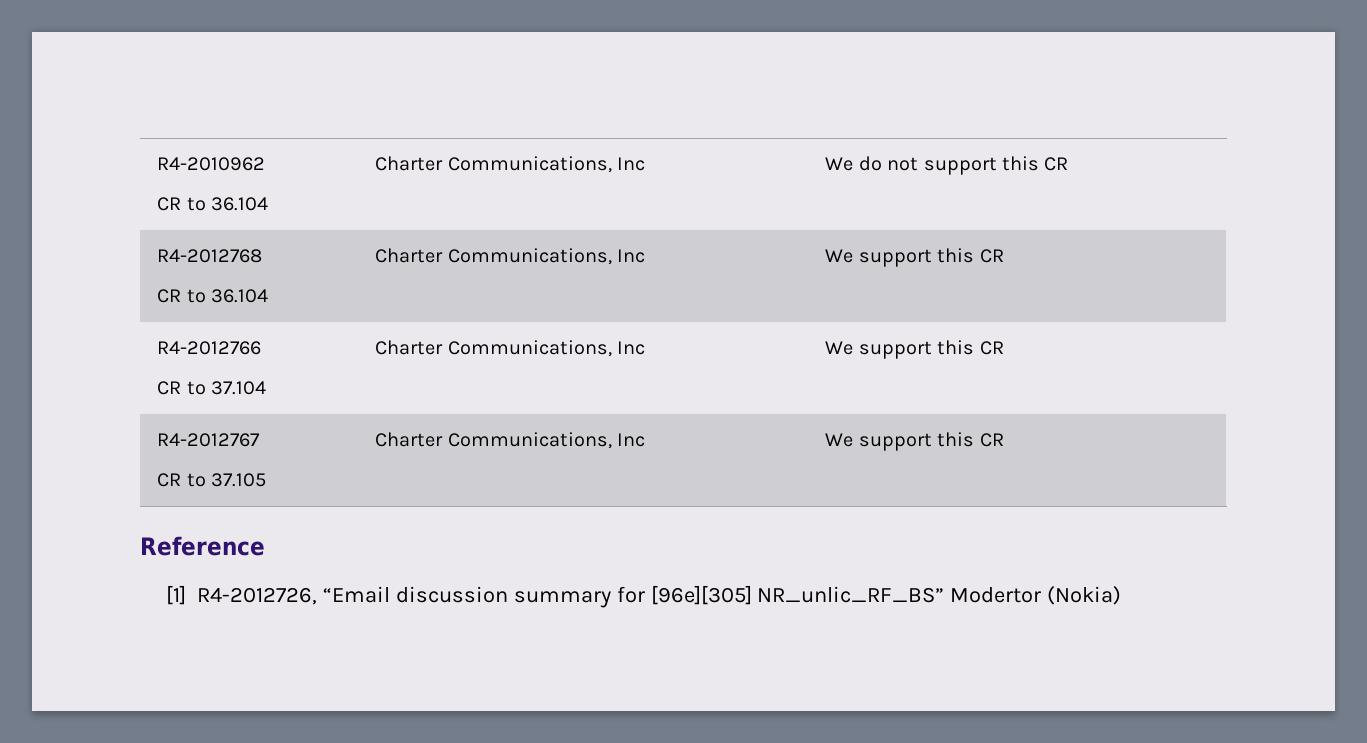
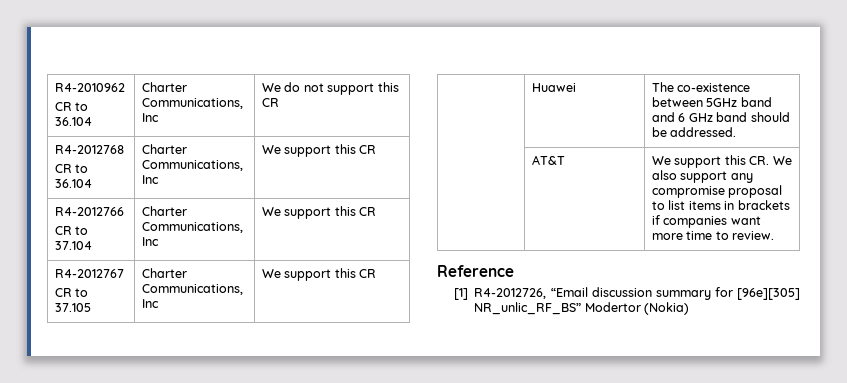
+ | Huawei | The co-existence between 5GHz band and 6 GHz band should be addressed.
+ | AT&T | We support this CR. We also support any compromise proposal to list items in brackets if companies want more time to review.

